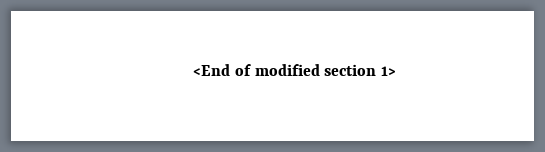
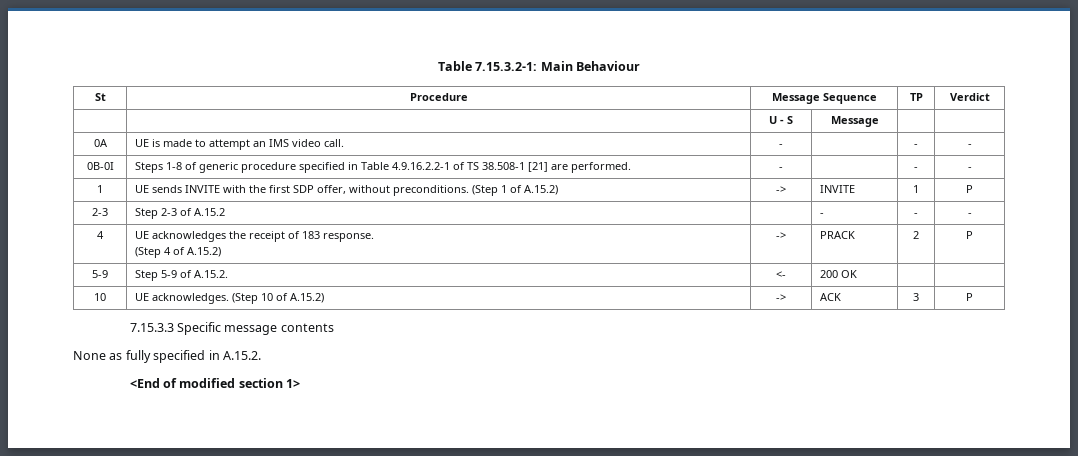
+ Table 7.15.3.2-1: Main Behaviour
+ St | Procedure | Message Sequence | TP | Verdict
+ | | U - S | Message | |
+ 0A | UE is made to attempt an IMS video call. | - | | - | -
+ 0B-0I | Steps 1-8 of generic procedure specified in Table 4.9.16.2.2-1 of TS 38.508-1 [21] are performed. | - | | - | -
+ 1 | UE sends INVITE with the first SDP offer, without preconditions. (Step 1 of A.15.2) | -> | INVITE | 1 | P
+ 2-3 | Step 2-3 of A.15.2 | | - | - | -
+ 4 | UE acknowledges the receipt of 183 response.
+ (Step 4 of A.15.2) | -> | PRACK | 2 | P
+ 5-9 | Step 5-9 of A.15.2. | <- | 200 OK | |
+ 10 | UE acknowledges. (Step 10 of A.15.2) | -> | ACK | 3 | P
+ 7.15.3.3 Specific message contents
+ None as fully specified in A.15.2.

